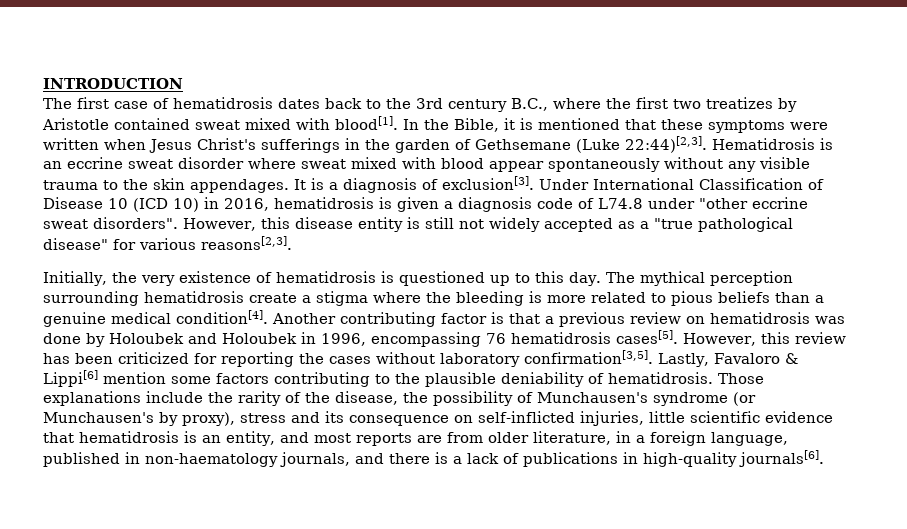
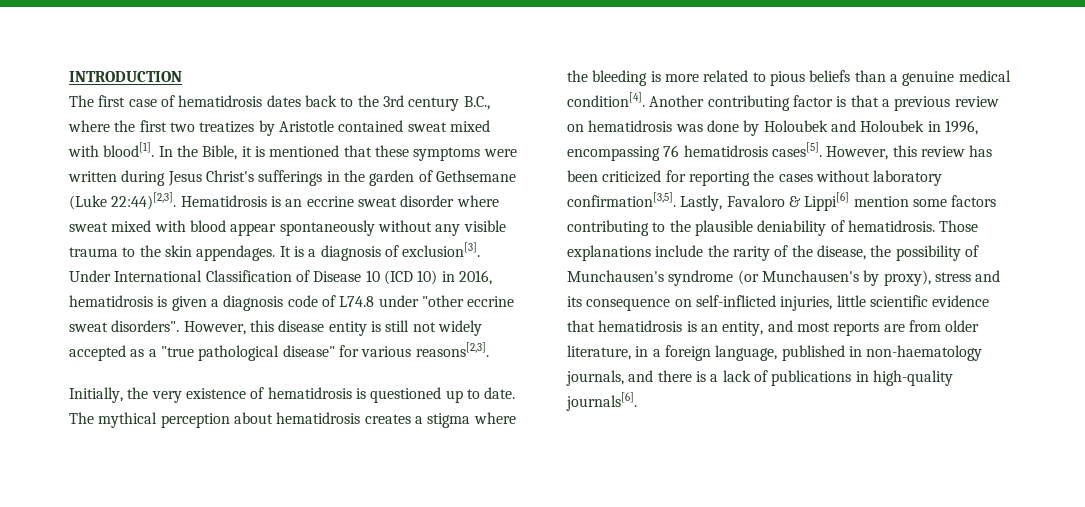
- In the Bible, it is mentioned that these symptoms were written when Jesus Christ's sufferings in the garden of Gethsemane (Luke 22:44)[2,3].
+ In the Bible, it is mentioned that these symptoms were written during Jesus Christ's sufferings in the garden of Gethsemane (Luke 22:44)[2,3].
- Initially, the very existence of hematidrosis is questioned up to this day.
+ Initially, the very existence of hematidrosis is questioned up to date.
- The mythical perception surrounding hematidrosis create a stigma where the bleeding is more related to pious beliefs than a genuine medical condition[4].
+ The mythical perception about hematidrosis creates a stigma where the bleeding is more related to pious beliefs than a genuine medical condition[4].

